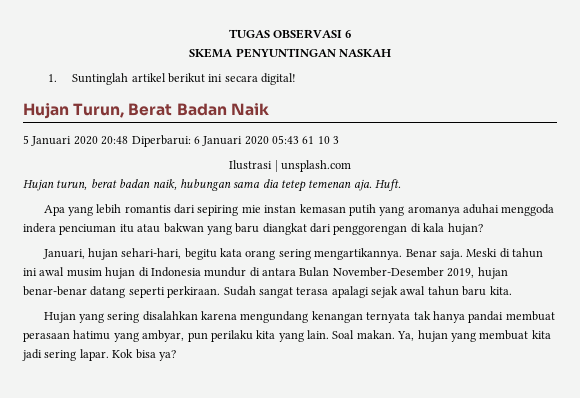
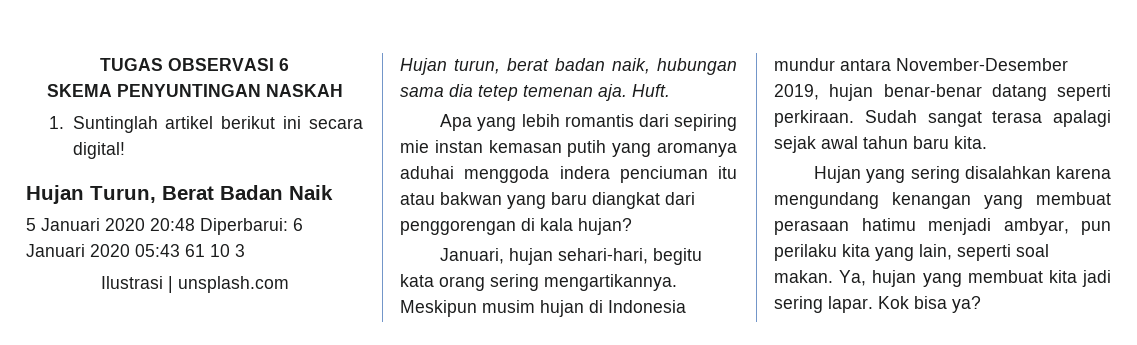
- Benar saja. Meski di tahun ini awal musim hujan di Indonesia mundur di antara Bulan November-Desember 2019, hujan benar-benar datang seperti perkiraan.
+ Meskipun musim hujan di Indonesia mundur antara November-Desember 2019, hujan benar-benar datang seperti perkiraan.
- Hujan yang sering disalahkan karena mengundang kenangan ternyata tak hanya pandai membuat perasaan hatimu yang ambyar, pun perilaku kita yang lain. Soal makan.
+ Hujan yang sering disalahkan karena mengundang kenangan yang membuat perasaan hatimu menjadi ambyar, pun perilaku kita yang lain, seperti soal makan.

